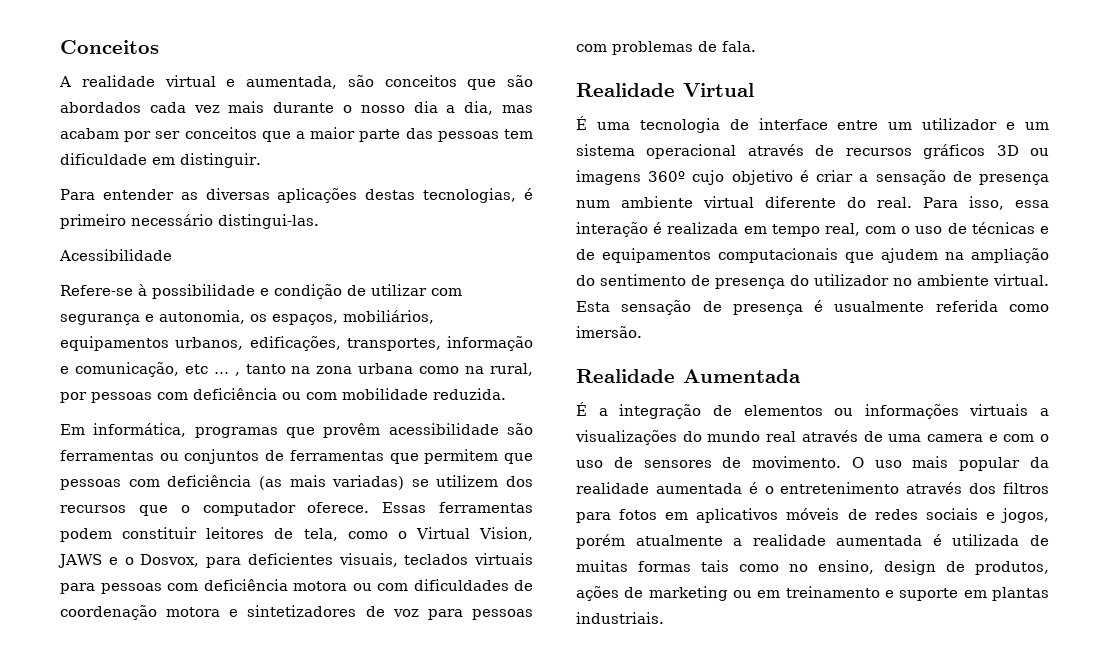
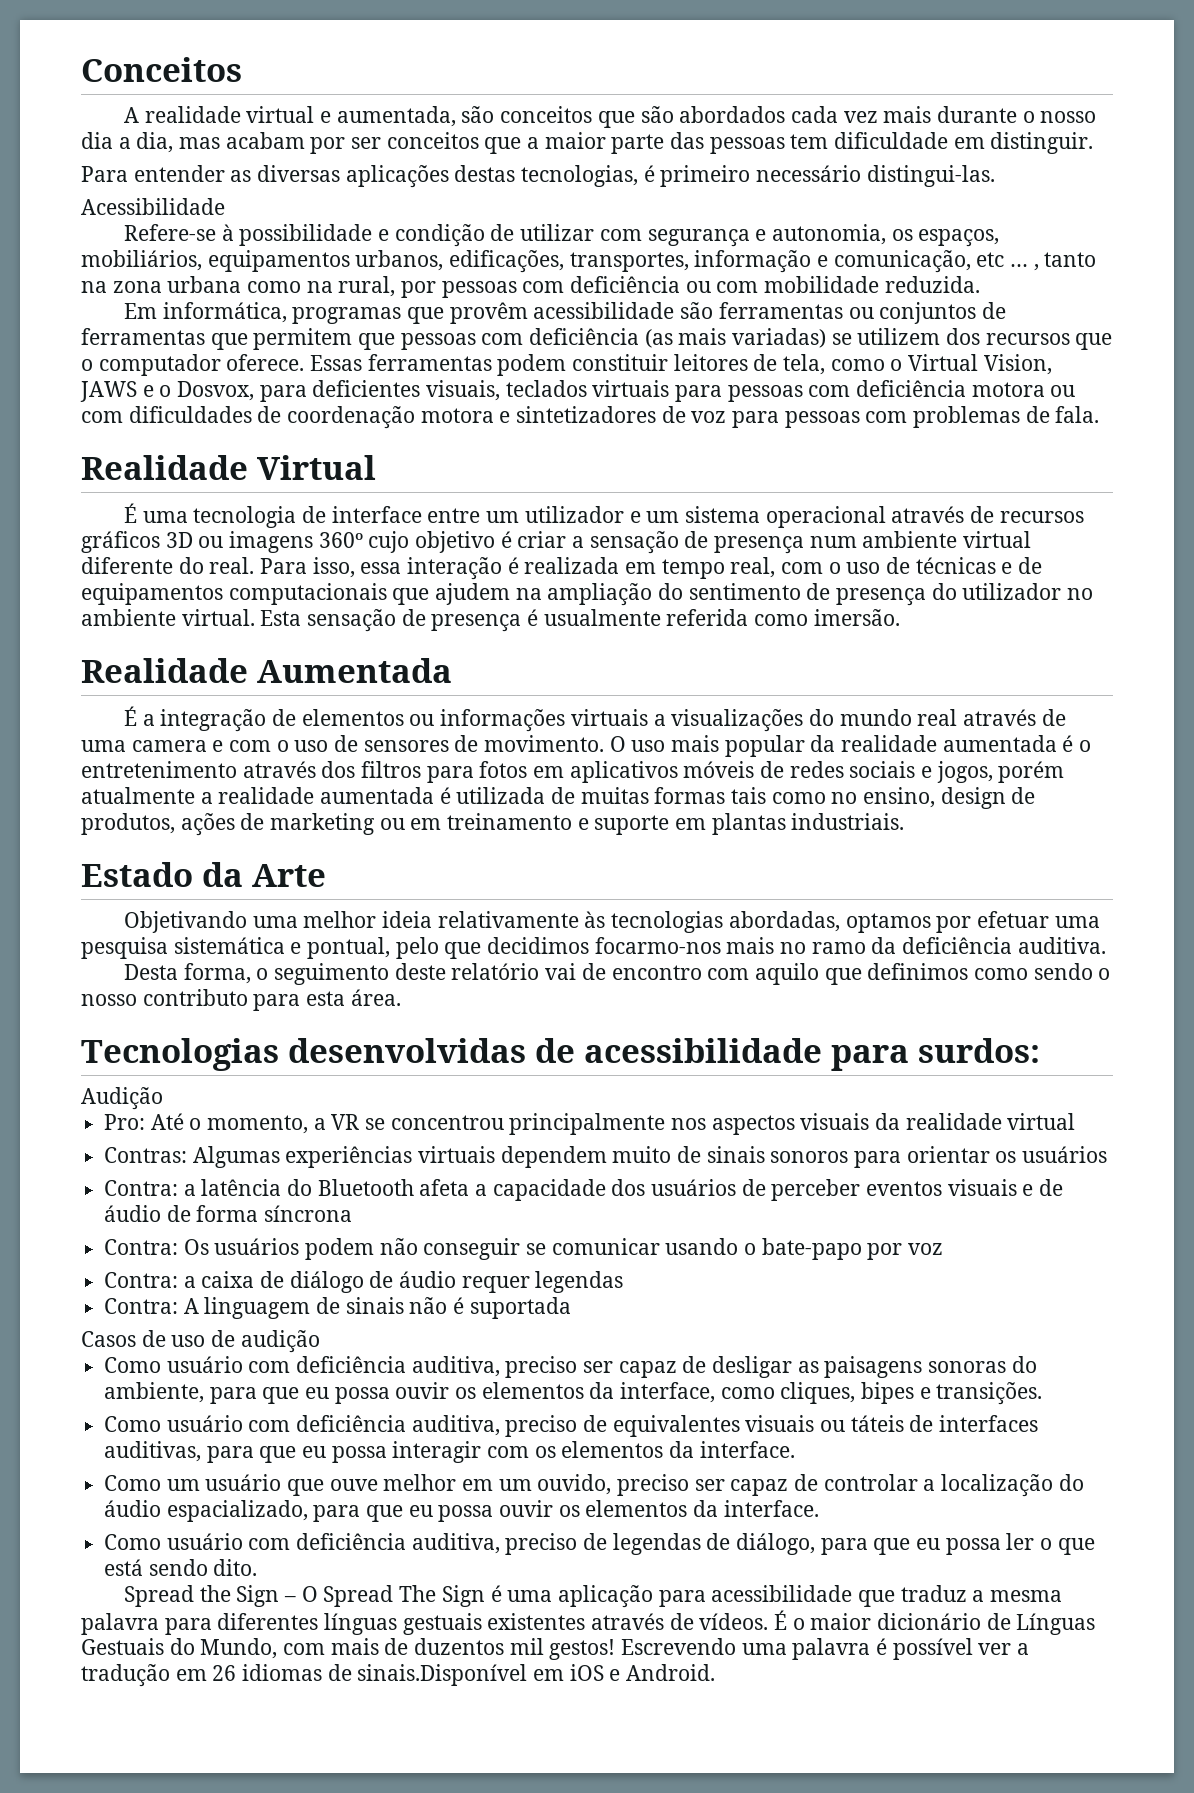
+ Estado da Arte
+ Objetivando uma melhor ideia relativamente às tecnologias abordadas, optamos por efetuar uma pesquisa sistemática e pontual, pelo que decidimos focarmo-nos mais no ramo da deficiência auditiva.
+ Desta forma, o seguimento deste relatório vai de encontro com aquilo que definimos como sendo o nosso contributo para esta área.
+ Tecnologias desenvolvidas de acessibilidade para surdos:
+ Audição
+ Pro: Até o momento, a VR se concentrou principalmente nos aspectos visuais da realidade virtual
+ Contras: Algumas experiências virtuais dependem muito de sinais sonoros para orientar os usuários
+ Contra: a latência do Bluetooth afeta a capacidade dos usuários de perceber eventos visuais e de áudio de forma síncrona
+ Contra: Os usuários podem não conseguir se comunicar usando o bate-papo por voz
+ Contra: a caixa de diálogo de áudio requer legendas
+ Contra: A linguagem de sinais não é suportada
+ Casos de uso de audição
+ Como usuário com deficiência auditiva, preciso ser capaz de desligar as paisagens sonoras do ambiente, para que eu possa ouvir os elementos da interface, como cliques, bipes e transições.
+ Como usuário com deficiência auditiva, preciso de equivalentes visuais ou táteis de interfaces auditivas, para que eu possa interagir com os elementos da interface.
+ Como um usuário que ouve melhor em um ouvido, preciso ser capaz de controlar a localização do áudio espacializado, para que eu possa ouvir os elementos da interface.
+ Como usuário com deficiência auditiva, preciso de legendas de diálogo, para que eu possa ler o que está sendo dito.
+ Spread the Sign – O Spread The Sign é uma aplicação para acessibilidade que traduz a mesma palavra para diferentes línguas gestuais existentes através de vídeos. É o maior dicionário de Línguas Gestuais do Mundo, com mais de duzentos mil gestos! Escrevendo uma palavra é possível ver a tradução em 26 idiomas de sinais.Disponível em iOS e Android.

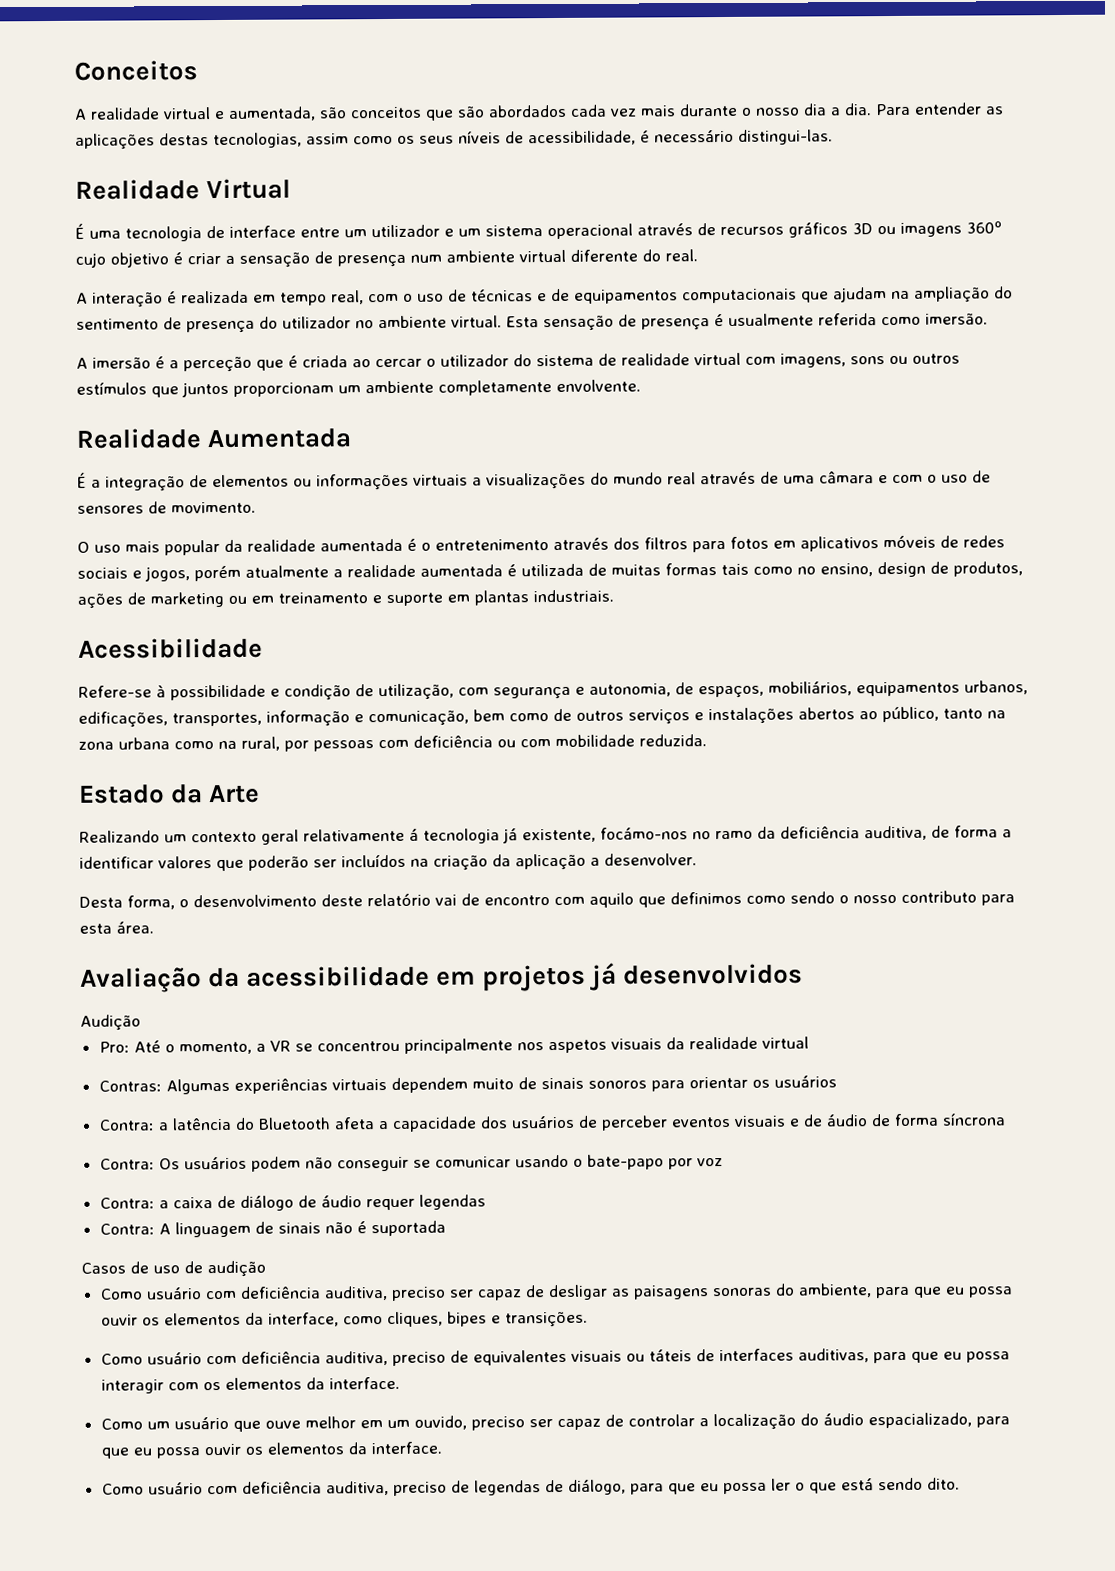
- A realidade virtual e aumentada, são conceitos que são abordados cada vez mais durante o nosso dia a dia, mas acabam por ser conceitos que a maior parte das pessoas tem dificuldade em distinguir.
- Para entender as diversas aplicações destas tecnologias, é primeiro necessário distingui-las.
- Acessibilidade
- Refere-se à possibilidade e condição de utilizar com segurança e autonomia, os espaços, mobiliários, equipamentos urbanos, edificações, transportes, informação e comunicação, etc … , tanto na zona urbana como na rural, por pessoas com deficiência ou com mobilidade reduzida.
- Em informática, programas que provêm acessibilidade são ferramentas ou conjuntos de ferramentas que permitem que pessoas com deficiência (as mais variadas) se utilizem dos recursos que o computador oferece. Essas ferramentas podem constituir leitores de tela, como o Virtual Vision, JAWS e o Dosvox, para deficientes visuais, teclados virtuais para pessoas com deficiência motora ou com dificuldades de coordenação motora e sintetizadores de voz para pessoas com problemas de fala.
+ A realidade virtual e aumentada, são conceitos que são abordados cada vez mais durante o nosso dia a dia. Para entender as aplicações destas tecnologias, assim como os seus níveis de acessibilidade, é necessário distingui-las.
- É uma tecnologia de interface entre um utilizador e um sistema operacional através de recursos gráficos 3D ou imagens 360º cujo objetivo é criar a sensação de presença num ambiente virtual diferente do real. Para isso, essa interação é realizada em tempo real, com o uso de técnicas e de equipamentos computacionais que ajudem na ampliação do sentimento de presença do utilizador no ambiente virtual.
+ É uma tecnologia de interface entre um utilizador e um sistema operacional através de recursos gráficos 3D ou imagens 360º cujo objetivo é criar a sensação de presença num ambiente virtual diferente do real.
+ A interação é realizada em tempo real, com o uso de técnicas e de equipamentos computacionais que ajudam na ampliação do sentimento de presença do utilizador no ambiente virtual.
+ A imersão é a perceção que é criada ao cercar o utilizador do sistema de realidade virtual com imagens, sons ou outros estímulos que juntos proporcionam um ambiente completamente envolvente.
- É a integração de elementos ou informações virtuais a visualizações do mundo real através de uma camera e com o uso de sensores de movimento. O uso mais popular da realidade aumentada é o entretenimento através dos filtros para fotos em aplicativos móveis de redes sociais e jogos, porém atualmente a realidade aumentada é utilizada de muitas formas tais como no ensino, design de produtos, ações de marketing ou em treinamento e suporte em plantas industriais.
+ É a integração de elementos ou informações virtuais a visualizações do mundo real através de uma câmara e com o uso de sensores de movimento.
+ O uso mais popular da realidade aumentada é o entretenimento através dos filtros para fotos em aplicativos móveis de redes sociais e jogos, porém atualmente a realidade aumentada é utilizada de muitas formas tais como no ensino, design de produtos, ações de marketing ou em treinamento e suporte em plantas industriais.
+ Acessibilidade
+ Refere-se à possibilidade e condição de utilização, com segurança e autonomia, de espaços, mobiliários, equipamentos urbanos, edificações, transportes, informação e comunicação, bem como de outros serviços e instalações abertos ao público, tanto na zona urbana como na rural, por pessoas com deficiência ou com mobilidade reduzida.
  Estado da Arte
- Objetivando uma melhor ideia relativamente às tecnologias abordadas, optamos por efetuar uma pesquisa sistemática e pontual, pelo que decidimos focarmo-nos mais no ramo da deficiência auditiva.
+ Realizando um contexto geral relativamente á tecnologia já existente, focámo-nos no ramo da deficiência auditiva, de forma a identificar valores que poderão ser incluídos na criação da aplicação a desenvolver.
- Desta forma, o seguimento deste relatório vai de encontro com aquilo que definimos como sendo o nosso contributo para esta área.
+ Desta forma, o desenvolvimento deste relatório vai de encontro com aquilo que definimos como sendo o nosso contributo para esta área.
- Tecnologias desenvolvidas de acessibilidade para surdos:
+ Avaliação da acessibilidade em projetos já desenvolvidos
- Pro: Até o momento, a VR se concentrou principalmente nos aspectos visuais da realidade virtual
+ Pro: Até o momento, a VR se concentrou principalmente nos aspetos visuais da realidade virtual
- Spread the Sign – O Spread The Sign é uma aplicação para acessibilidade que traduz a mesma palavra para diferentes línguas gestuais existentes através de vídeos. É o maior dicionário de Línguas Gestuais do Mundo, com mais de duzentos mil gestos! Escrevendo uma palavra é possível ver a tradução em 26 idiomas de sinais.Disponível em iOS e Android.

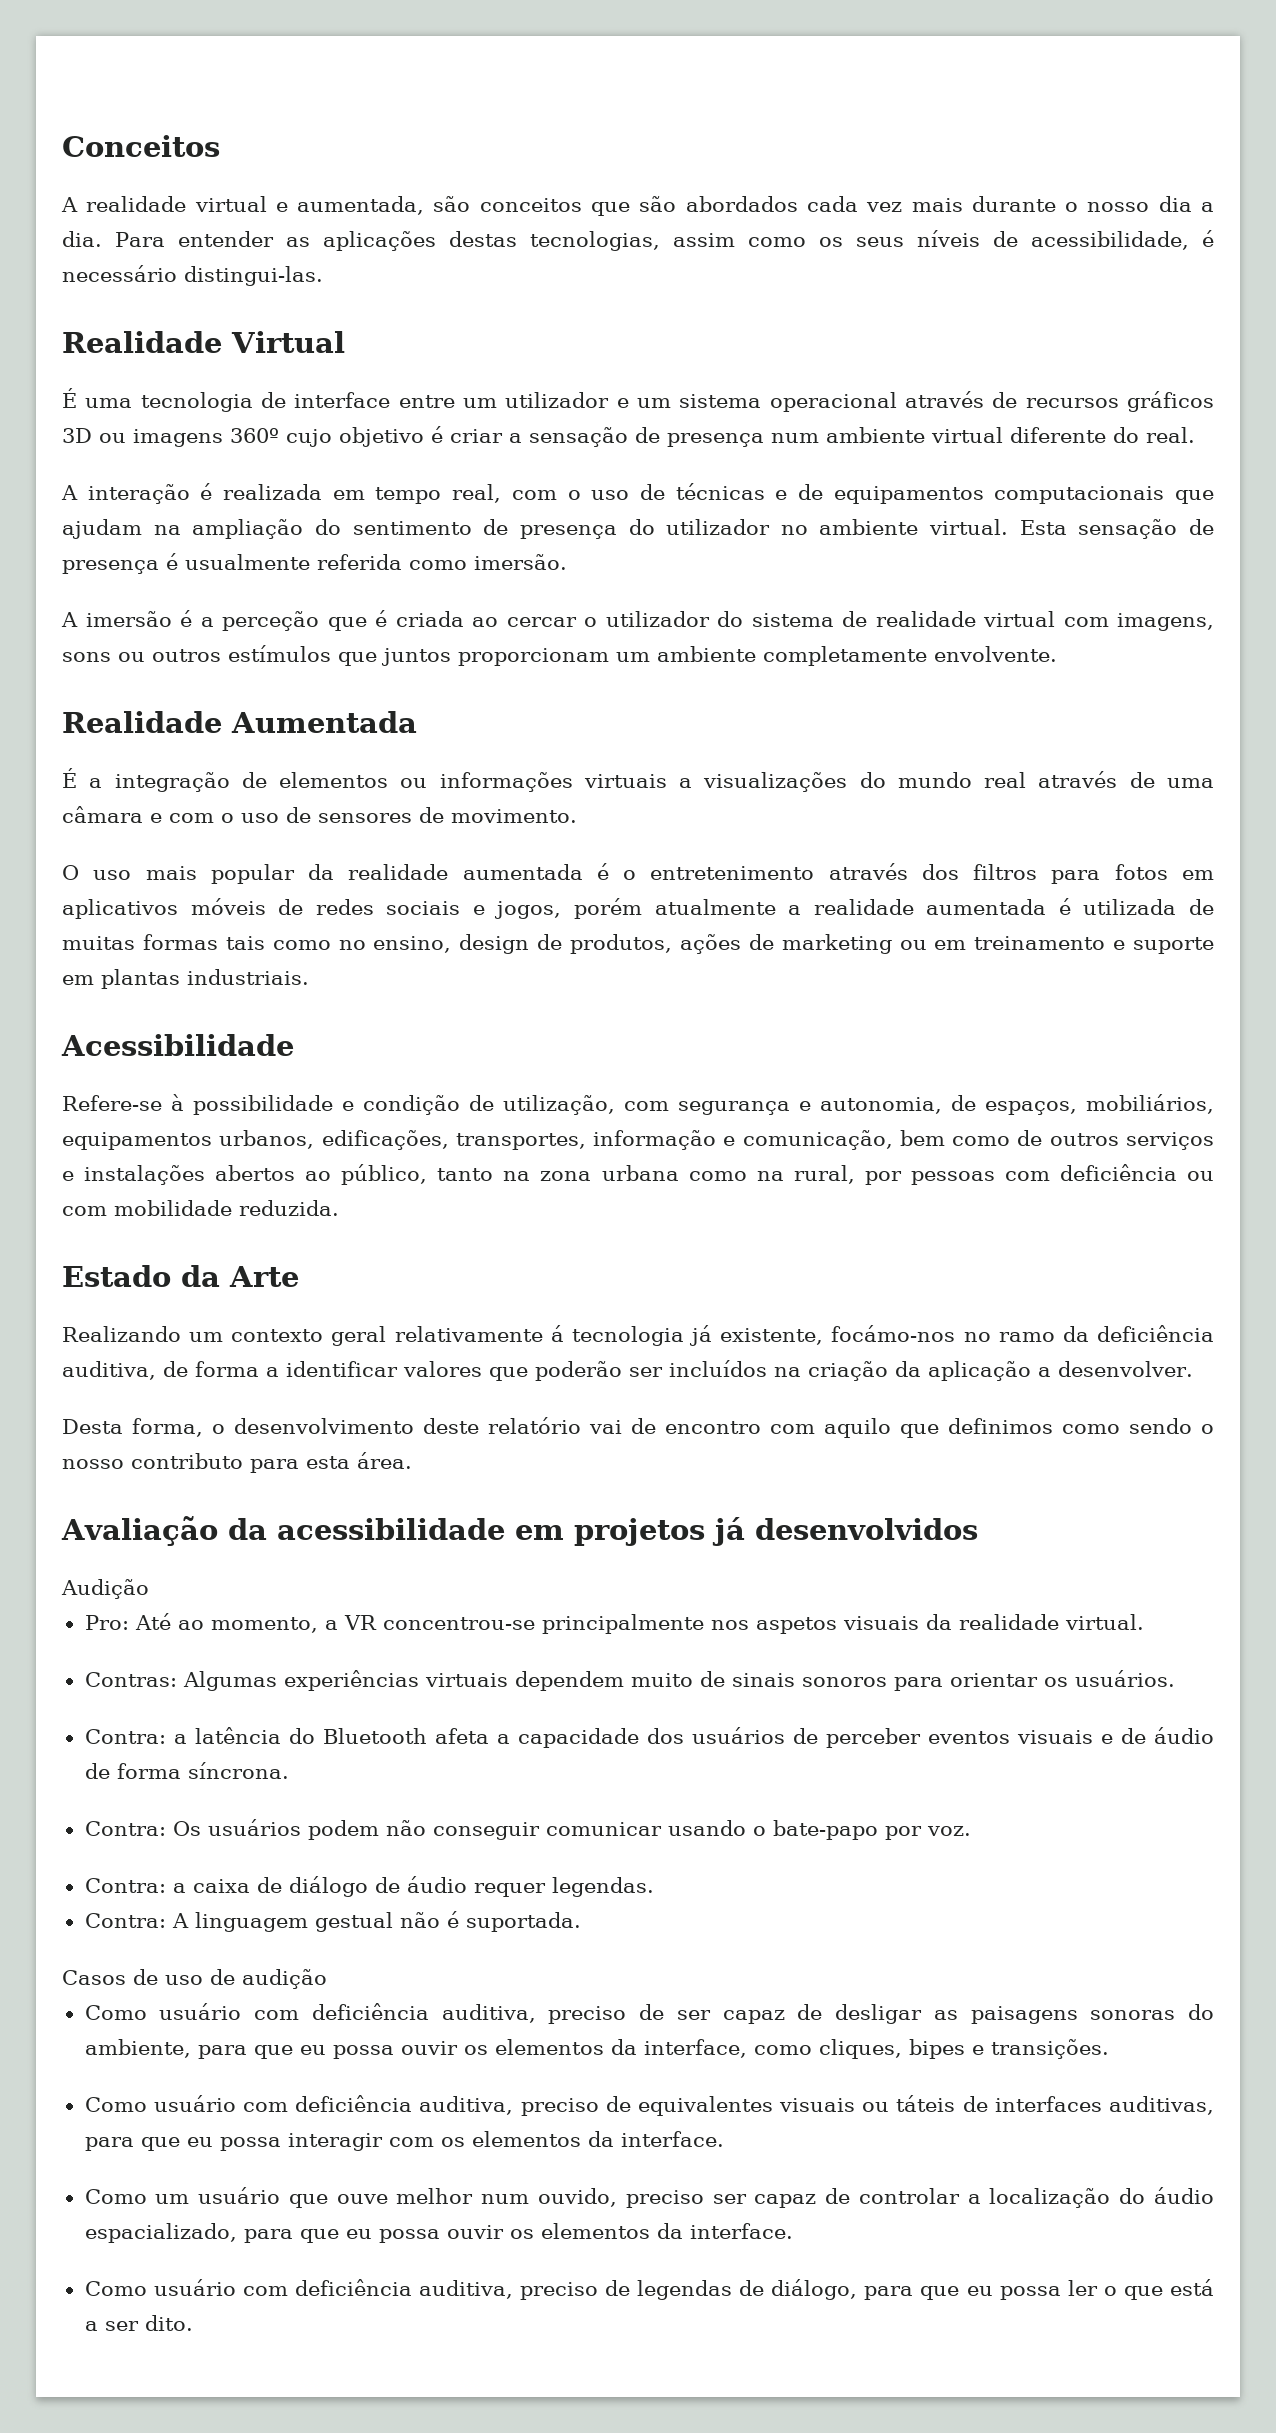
- Pro: Até o momento, a VR se concentrou principalmente nos aspetos visuais da realidade virtual
+ Pro: Até ao momento, a VR concentrou-se principalmente nos aspetos visuais da realidade virtual.
- Contras: Algumas experiências virtuais dependem muito de sinais sonoros para orientar os usuários
+ Contras: Algumas experiências virtuais dependem muito de sinais sonoros para orientar os usuários.
- Contra: a latência do Bluetooth afeta a capacidade dos usuários de perceber eventos visuais e de áudio de forma síncrona
+ Contra: a latência do Bluetooth afeta a capacidade dos usuários de perceber eventos visuais e de áudio de forma síncrona.
- Contra: Os usuários podem não conseguir se comunicar usando o bate-papo por voz
+ Contra: Os usuários podem não conseguir comunicar usando o bate-papo por voz.
- Contra: a caixa de diálogo de áudio requer legendas
+ Contra: a caixa de diálogo de áudio requer legendas.
- Contra: A linguagem de sinais não é suportada
+ Contra: A linguagem gestual não é suportada.
- Como usuário com deficiência auditiva, preciso ser capaz de desligar as paisagens sonoras do ambiente, para que eu possa ouvir os elementos da interface, como cliques, bipes e transições.
+ Como usuário com deficiência auditiva, preciso de ser capaz de desligar as paisagens sonoras do ambiente, para que eu possa ouvir os elementos da interface, como cliques, bipes e transições.
- Como um usuário que ouve melhor em um ouvido, preciso ser capaz de controlar a localização do áudio espacializado, para que eu possa ouvir os elementos da interface.
+ Como um usuário que ouve melhor num ouvido, preciso ser capaz de controlar a localização do áudio espacializado, para que eu possa ouvir os elementos da interface.
- Como usuário com deficiência auditiva, preciso de legendas de diálogo, para que eu possa ler o que está sendo dito.
+ Como usuário com deficiência auditiva, preciso de legendas de diálogo, para que eu possa ler o que está a ser dito.

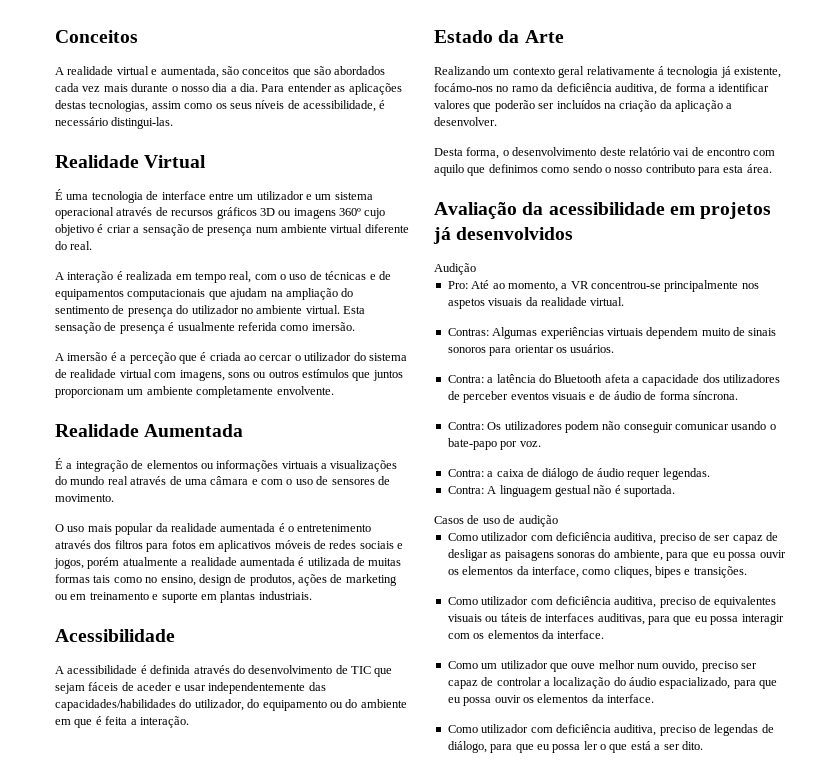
- Refere-se à possibilidade e condição de utilização, com segurança e autonomia, de espaços, mobiliários, equipamentos urbanos, edificações, transportes, informação e comunicação, bem como de outros serviços e instalações abertos ao público, tanto na zona urbana como na rural, por pessoas com deficiência ou com mobilidade reduzida.
+ A acessibilidade é definida através do desenvolvimento de TIC que sejam fáceis de aceder e usar independentemente das capacidades/habilidades do utilizador, do equipamento ou do ambiente em que é feita a interação.
- Contra: a latência do Bluetooth afeta a capacidade dos usuários de perceber eventos visuais e de áudio de forma síncrona.
+ Contra: a latência do Bluetooth afeta a capacidade dos utilizadores de perceber eventos visuais e de áudio de forma síncrona.
- Contra: Os usuários podem não conseguir comunicar usando o bate-papo por voz.
+ Contra: Os utilizadores podem não conseguir comunicar usando o bate-papo por voz.
- Como usuário com deficiência auditiva, preciso de ser capaz de desligar as paisagens sonoras do ambiente, para que eu possa ouvir os elementos da interface, como cliques, bipes e transições.
+ Como utilizador com deficiência auditiva, preciso de ser capaz de desligar as paisagens sonoras do ambiente, para que eu possa ouvir os elementos da interface, como cliques, bipes e transições.
- Como usuário com deficiência auditiva, preciso de equivalentes visuais ou táteis de interfaces auditivas, para que eu possa interagir com os elementos da interface.
+ Como utilizador com deficiência auditiva, preciso de equivalentes visuais ou táteis de interfaces auditivas, para que eu possa interagir com os elementos da interface.
- Como um usuário que ouve melhor num ouvido, preciso ser capaz de controlar a localização do áudio espacializado, para que eu possa ouvir os elementos da interface.
+ Como um utilizador que ouve melhor num ouvido, preciso ser capaz de controlar a localização do áudio espacializado, para que eu possa ouvir os elementos da interface.
- Como usuário com deficiência auditiva, preciso de legendas de diálogo, para que eu possa ler o que está a ser dito.
+ Como utilizador com deficiência auditiva, preciso de legendas de diálogo, para que eu possa ler o que está a ser dito.

